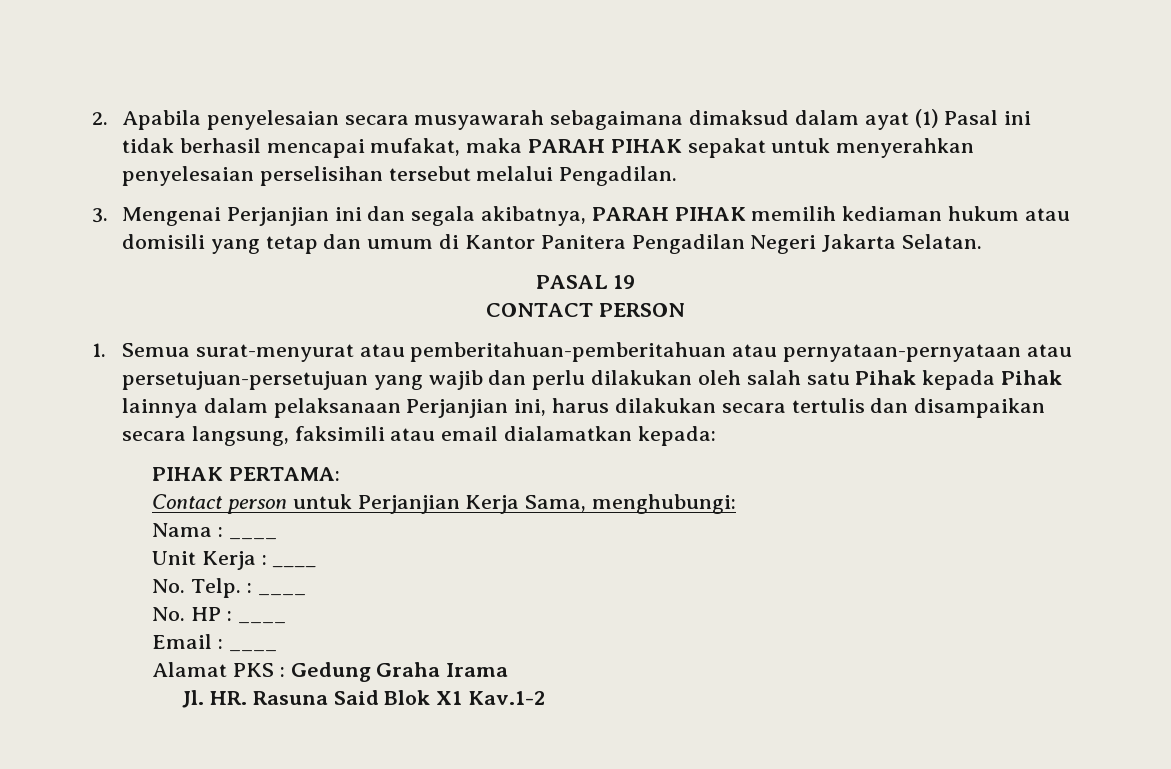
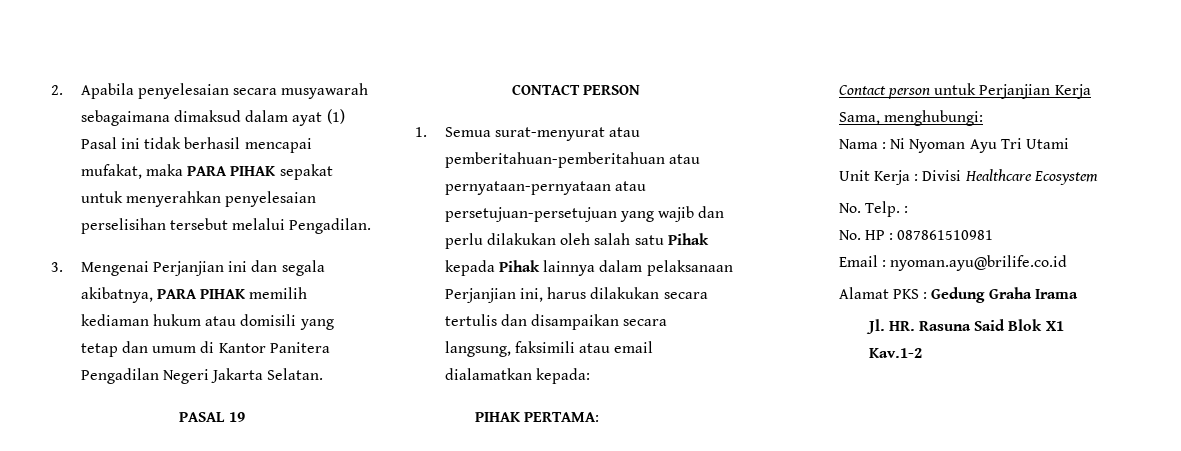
- 2. Apabila penyelesaian secara musyawarah sebagaimana dimaksud dalam ayat (1) Pasal ini tidak berhasil mencapai mufakat, maka PARAH PIHAK sepakat untuk menyerahkan penyelesaian perselisihan tersebut melalui Pengadilan.
+ 2. Apabila penyelesaian secara musyawarah sebagaimana dimaksud dalam ayat (1) Pasal ini tidak berhasil mencapai mufakat, maka PARA PIHAK sepakat untuk menyerahkan penyelesaian perselisihan tersebut melalui Pengadilan.
- 3. Mengenai Perjanjian ini dan segala akibatnya, PARAH PIHAK memilih kediaman hukum atau domisili yang tetap dan umum di Kantor Panitera Pengadilan Negeri Jakarta Selatan.
+ 3. Mengenai Perjanjian ini dan segala akibatnya, PARA PIHAK memilih kediaman hukum atau domisili yang tetap dan umum di Kantor Panitera Pengadilan Negeri Jakarta Selatan.
- Nama : ____
+ Nama : Ni Nyoman Ayu Tri Utami
- Unit Kerja : ____
+ Unit Kerja : Divisi Healthcare Ecosystem
- No. Telp. : ____
+ No. Telp. :
- No. HP : ____
+ No. HP : 087861510981
- Email : ____
+ Email : nyoman.ayu@brilife.co.id

